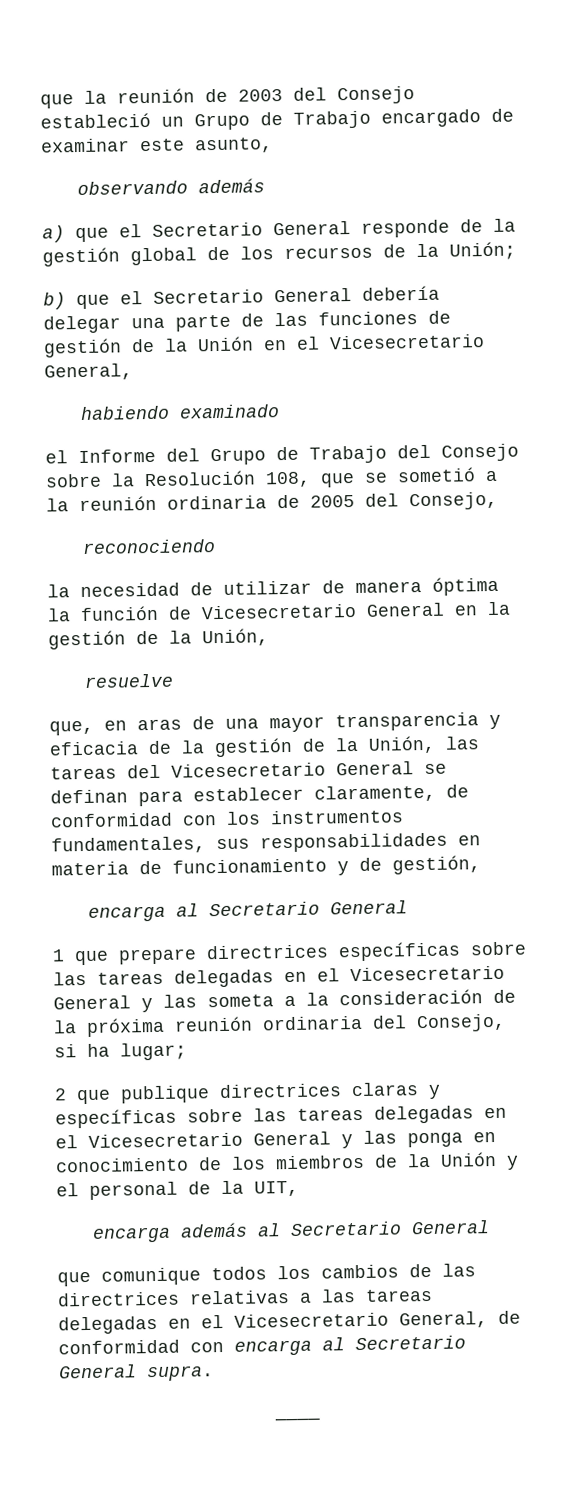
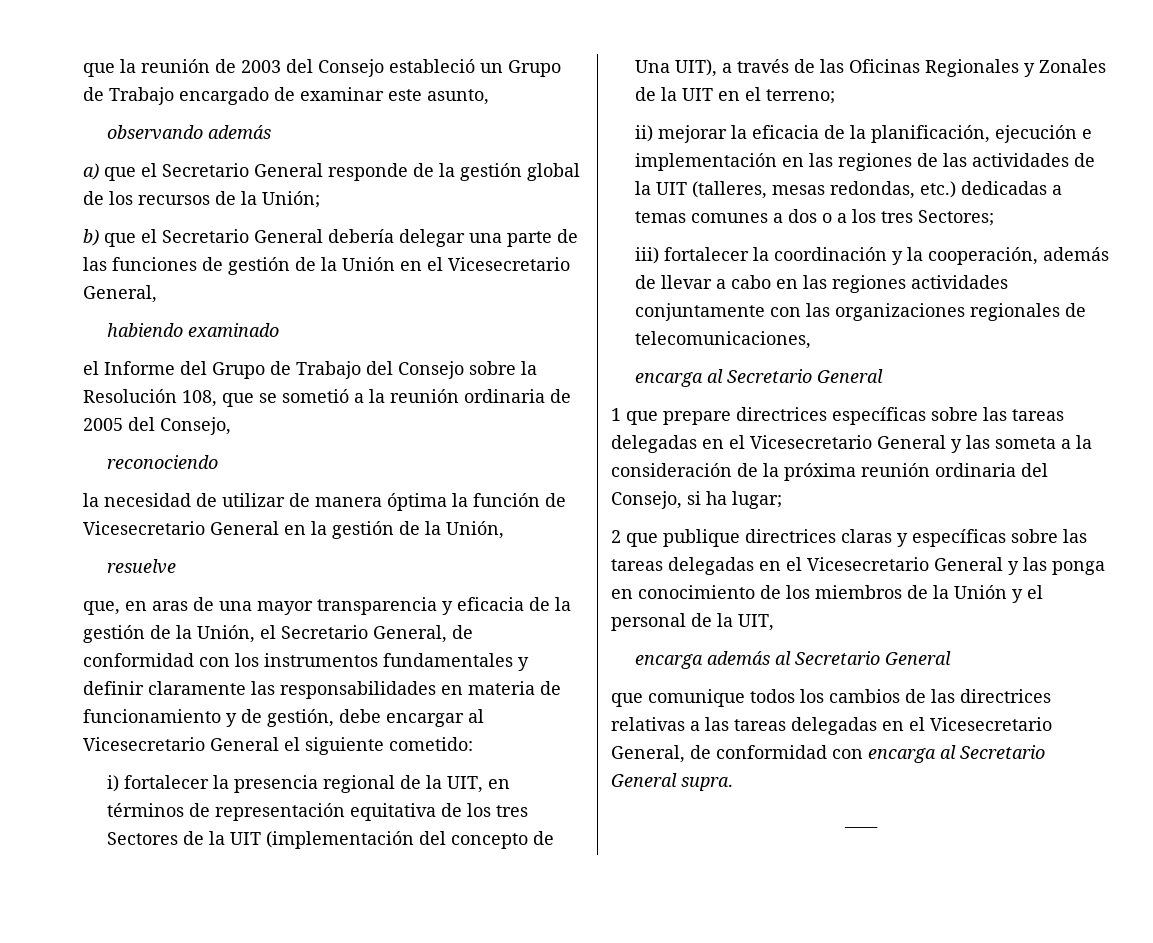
- que, en aras de una mayor transparencia y eficacia de la gestión de la Unión, las tareas del Vicesecretario General se definan para establecer claramente, de conformidad con los instrumentos fundamentales, sus responsabilidades en materia de funcionamiento y de gestión,
+ que, en aras de una mayor transparencia y eficacia de la gestión de la Unión, el Secretario General, de conformidad con los instrumentos fundamentales y definir claramente las responsabilidades en materia de funcionamiento y de gestión, debe encargar al Vicesecretario General el siguiente cometido:
+ i) fortalecer la presencia regional de la UIT, en términos de representación equitativa de los tres Sectores de la UIT (implementación del concepto de Una UIT), a través de las Oficinas Regionales y Zonales de la UIT en el terreno;
+ ii) mejorar la eficacia de la planificación, ejecución e implementación en las regiones de las actividades de la UIT (talleres, mesas redondas, etc.) dedicadas a temas comunes a dos o a los tres Sectores;
+ iii) fortalecer la coordinación y la cooperación, además de llevar a cabo en las regiones actividades conjuntamente con las organizaciones regionales de telecomunicaciones,

